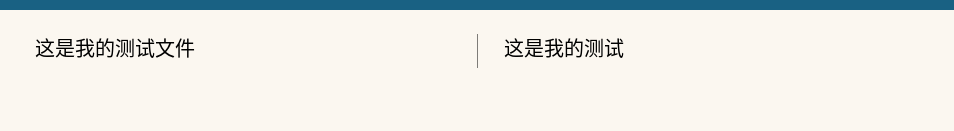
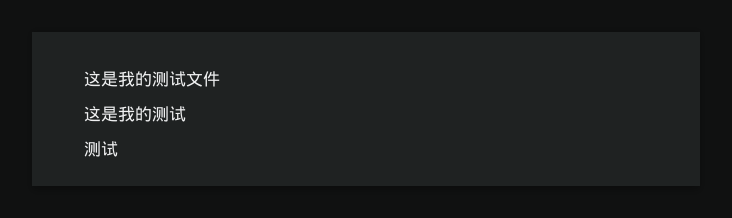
  这是我的测试文件
  这是我的测试
+ 测试

